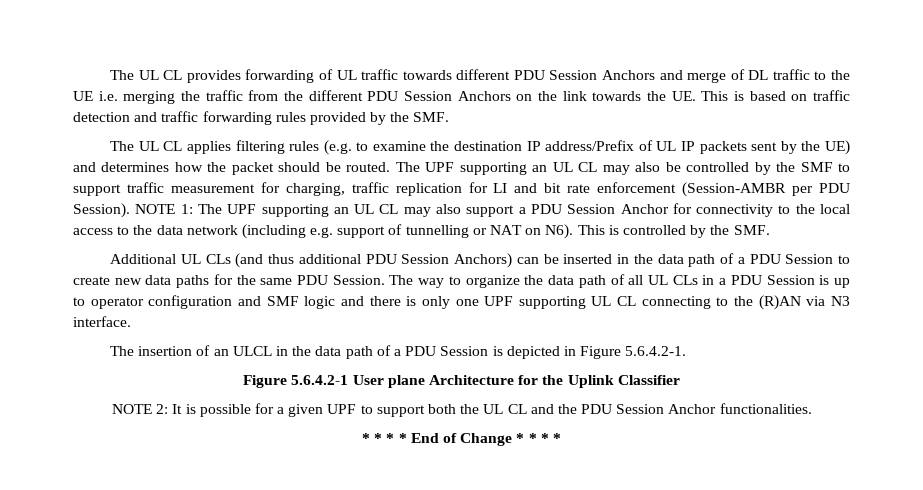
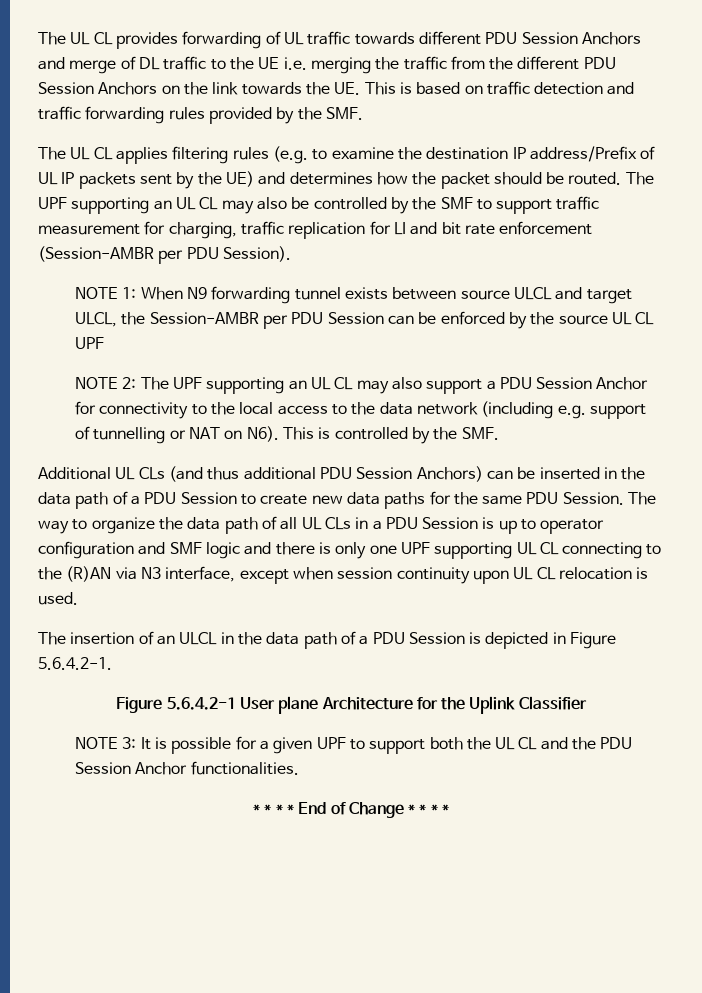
- The UPF supporting an UL CL may also be controlled by the SMF to support traffic measurement for charging, traffic replication for LI and bit rate enforcement (Session-AMBR per PDU Session). NOTE 1:
+ The UPF supporting an UL CL may also be controlled by the SMF to support traffic measurement for charging, traffic replication for LI and bit rate enforcement (Session-AMBR per PDU Session).
+ NOTE 1:
+ When N9 forwarding tunnel exists between source ULCL and target ULCL, the Session-AMBR per PDU Session can be enforced by the source UL CL UPF
+ NOTE 2:
- The way to organize the data path of all UL CLs in a PDU Session is up to operator configuration and SMF logic and there is only one UPF supporting UL CL connecting to the (R)AN via N3 interface.
+ The way to organize the data path of all UL CLs in a PDU Session is up to operator configuration and SMF logic and there is only one UPF supporting UL CL connecting to the (R)AN via N3 interface, except when session continuity upon UL CL relocation is used.
- NOTE 2: It is possible for a given UPF to support both the UL CL and the PDU Session Anchor functionalities.
+ NOTE 3: It is possible for a given UPF to support both the UL CL and the PDU Session Anchor functionalities.

